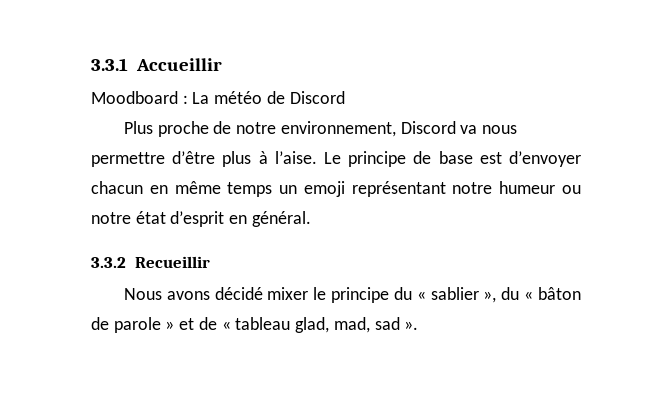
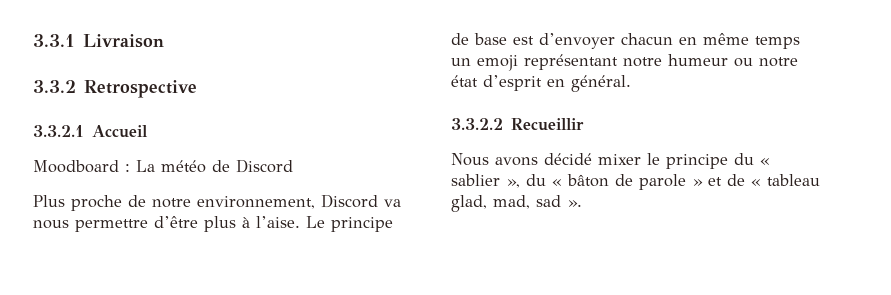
- 3.3.1 Accueillir
+ 3.3.1 Livraison
+ 3.3.2 Retrospective
+ 3.3.2.1 Accueil
- 3.3.2 Recueillir
+ 3.3.2.2 Recueillir

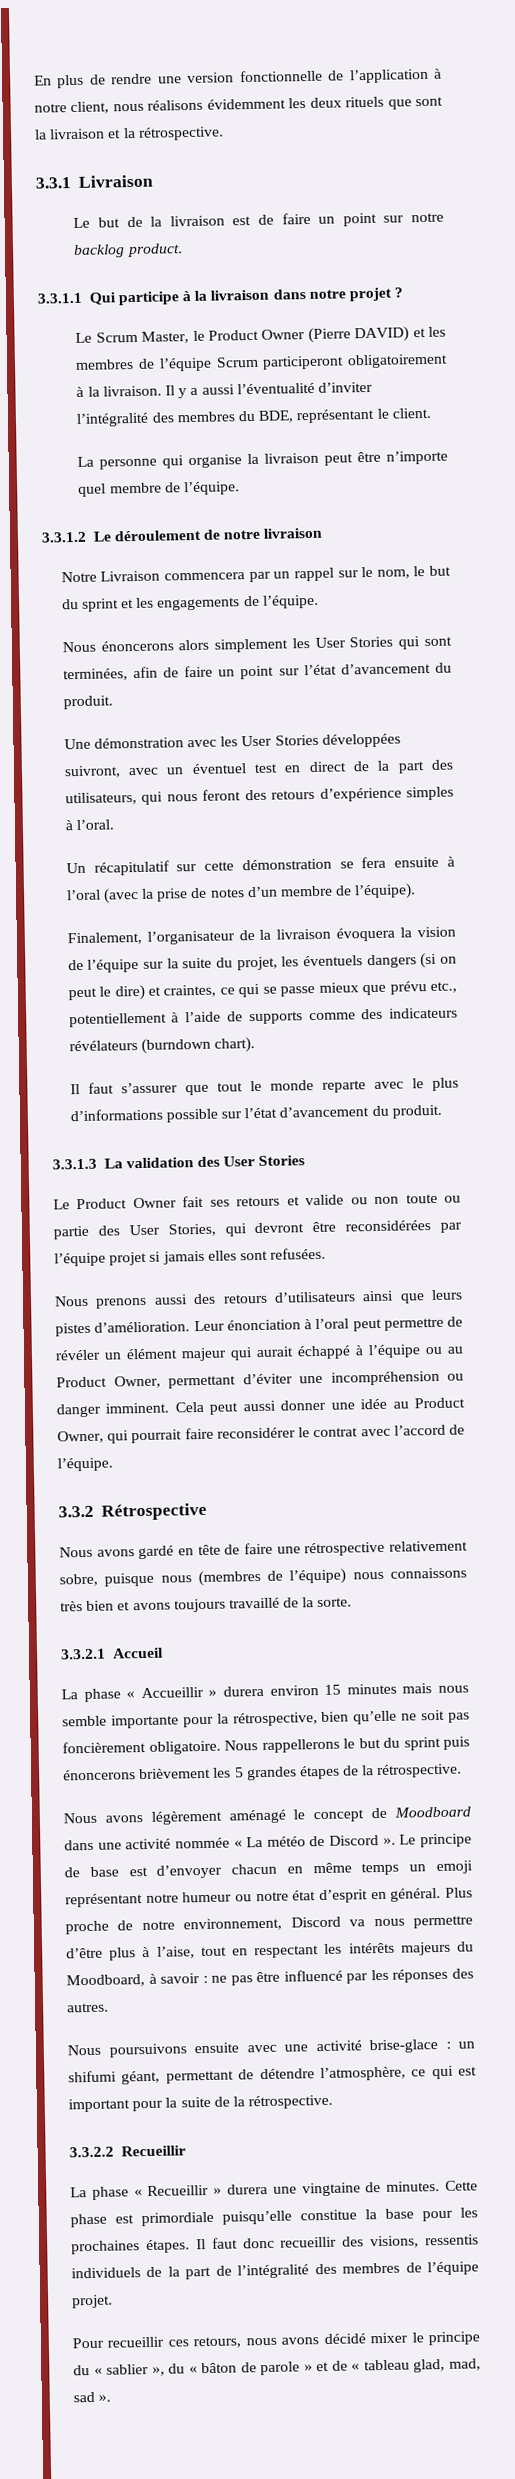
+ En plus de rendre une version fonctionnelle de l’application à notre client, nous réalisons évidemment les deux rituels que sont la livraison et la rétrospective.
  3.3.1 Livraison
- 3.3.2 Retrospective
+ Le but de la livraison est de faire un point sur notre backlog product.
+ 3.3.1.1 Qui participe à la livraison dans notre projet ?
+ Le Scrum Master, le Product Owner (Pierre DAVID) et les membres de l’équipe Scrum participeront obligatoirement à la livraison. Il y a aussi l’éventualité d’inviter l’intégralité des membres du BDE, représentant le client.
+ La personne qui organise la livraison peut être n’importe quel membre de l’équipe.
+ 3.3.1.2 Le déroulement de notre livraison
+ Notre Livraison commencera par un rappel sur le nom, le but du sprint et les engagements de l’équipe.
+ Nous énoncerons alors simplement les User Stories qui sont terminées, afin de faire un point sur l’état d’avancement du produit.
+ Une démonstration avec les User Stories développées suivront, avec un éventuel test en direct de la part des utilisateurs, qui nous feront des retours d’expérience simples à l’oral.
+ Un récapitulatif sur cette démonstration se fera ensuite à l’oral (avec la prise de notes d’un membre de l’équipe).
+ Finalement, l’organisateur de la livraison évoquera la vision de l’équipe sur la suite du projet, les éventuels dangers (si on peut le dire) et craintes, ce qui se passe mieux que prévu etc., potentiellement à l’aide de supports comme des indicateurs révélateurs (burndown chart).
+ Il faut s’assurer que tout le monde reparte avec le plus d’informations possible sur l’état d’avancement du produit.
+ 3.3.1.3 La validation des User Stories
+ Le Product Owner fait ses retours et valide ou non toute ou partie des User Stories, qui devront être reconsidérées par l’équipe projet si jamais elles sont refusées.
+ Nous prenons aussi des retours d’utilisateurs ainsi que leurs pistes d’amélioration. Leur énonciation à l’oral peut permettre de révéler un élément majeur qui aurait échappé à l’équipe ou au Product Owner, permettant d’éviter une incompréhension ou danger imminent. Cela peut aussi donner une idée au Product Owner, qui pourrait faire reconsidérer le contrat avec l’accord de l’équipe.
+ 3.3.2 Rétrospective
+ Nous avons gardé en tête de faire une rétrospective relativement sobre, puisque nous (membres de l’équipe) nous connaissons très bien et avons toujours travaillé de la sorte.
  3.3.2.1 Accueil
- Moodboard : La météo de Discord
- Plus proche de notre environnement, Discord va nous permettre d’être plus à l’aise.
+ La phase « Accueillir » durera environ 15 minutes mais nous semble importante pour la rétrospective, bien qu’elle ne soit pas foncièrement obligatoire. Nous rappellerons le but du sprint puis énoncerons brièvement les 5 grandes étapes de la rétrospective.
+ Nous avons légèrement aménagé le concept de Moodboard dans une activité nommée « La météo de Discord ».
- Le principe de base est d’envoyer chacun en même temps un emoji représentant notre humeur ou notre état d’esprit en général.
+ Le principe de base est d’envoyer chacun en même temps un emoji représentant notre humeur ou notre état d’esprit en général. Plus proche de notre environnement, Discord va nous permettre d’être plus à l’aise, tout en respectant les intérêts majeurs du Moodboard, à savoir : ne pas être influencé par les réponses des autres.
+ Nous poursuivons ensuite avec une activité brise-glace : un shifumi géant, permettant de détendre l’atmosphère, ce qui est important pour la suite de la rétrospective.
  3.3.2.2 Recueillir
- Nous avons décidé mixer le principe du « sablier », du « bâton de parole » et de « tableau glad, mad, sad ».
+ La phase « Recueillir » durera une vingtaine de minutes. Cette phase est primordiale puisqu’elle constitue la base pour les prochaines étapes. Il faut donc recueillir des visions, ressentis individuels de la part de l’intégralité des membres de l’équipe projet.
+ Pour recueillir ces retours, nous avons décidé mixer le principe du « sablier », du « bâton de parole » et de « tableau glad, mad, sad ».

